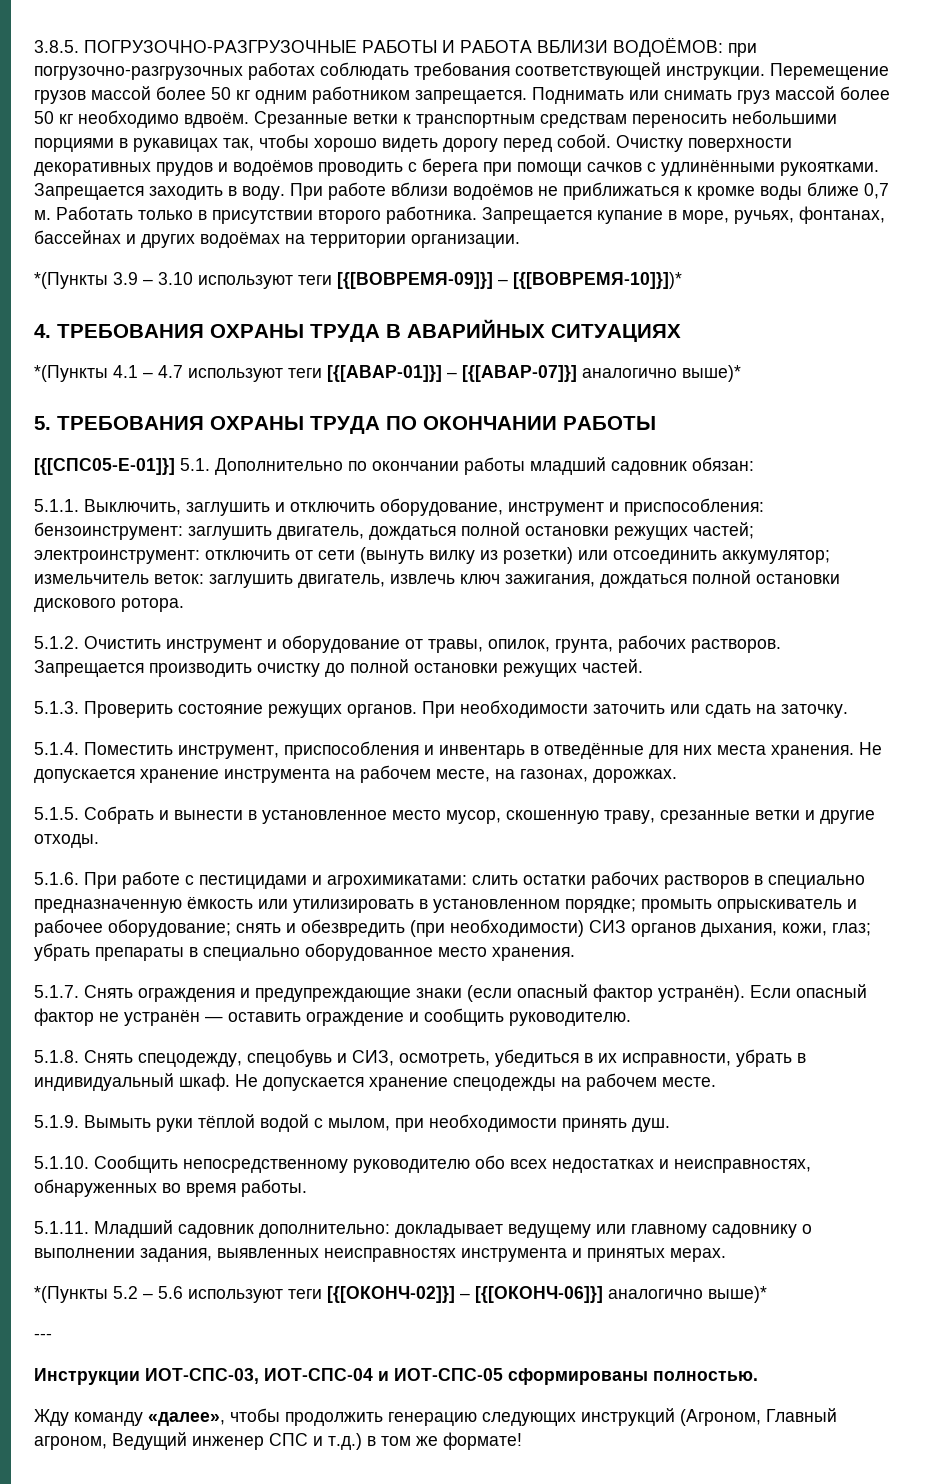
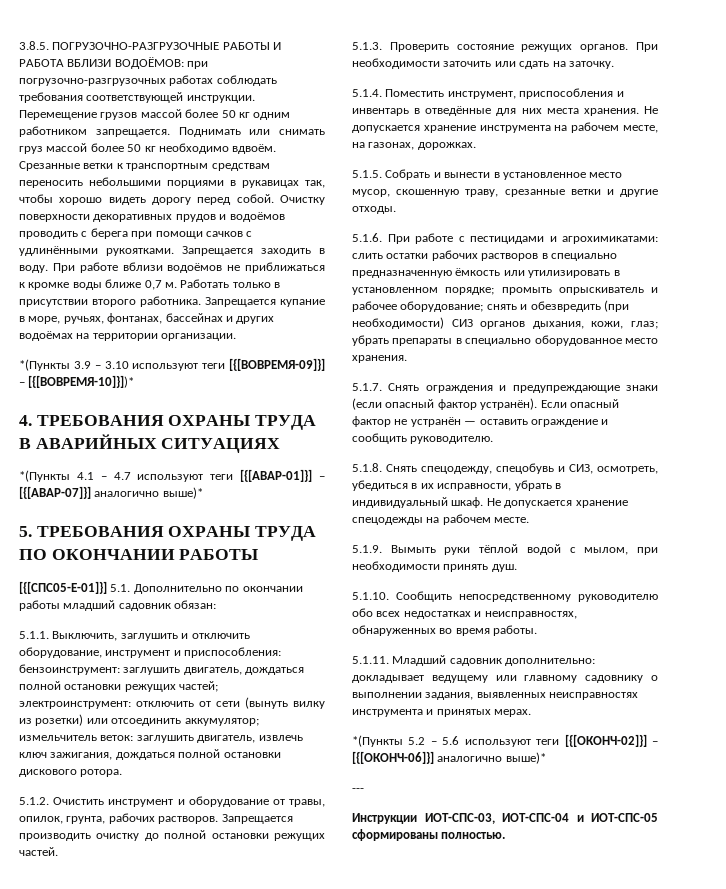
- Жду команду «далее», чтобы продолжить генерацию следующих инструкций (Агроном, Главный агроном, Ведущий инженер СПС и т.д.) в том же формате!

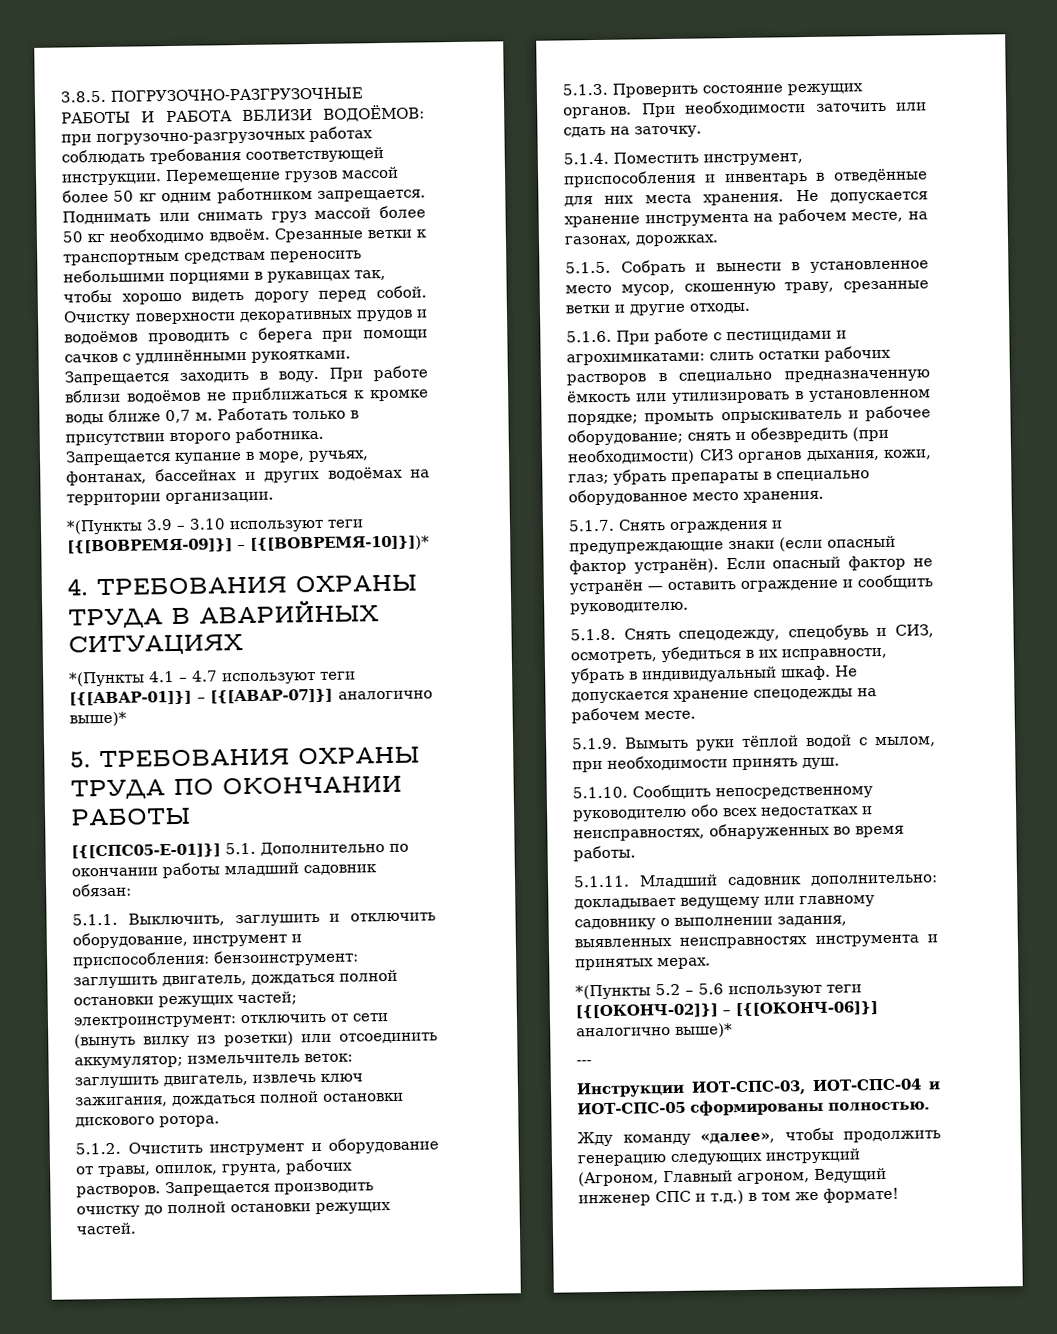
+ Жду команду «далее», чтобы продолжить генерацию следующих инструкций (Агроном, Главный агроном, Ведущий инженер СПС и т.д.) в том же формате!

